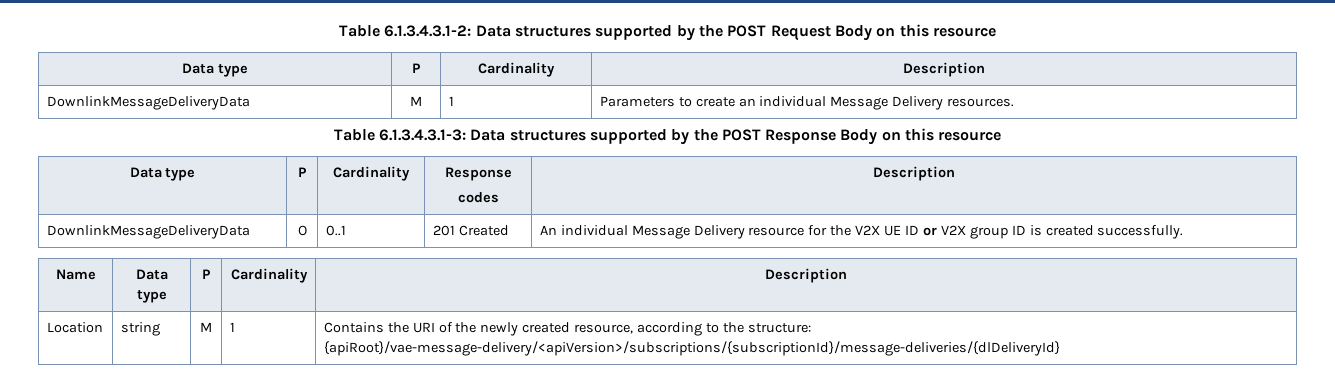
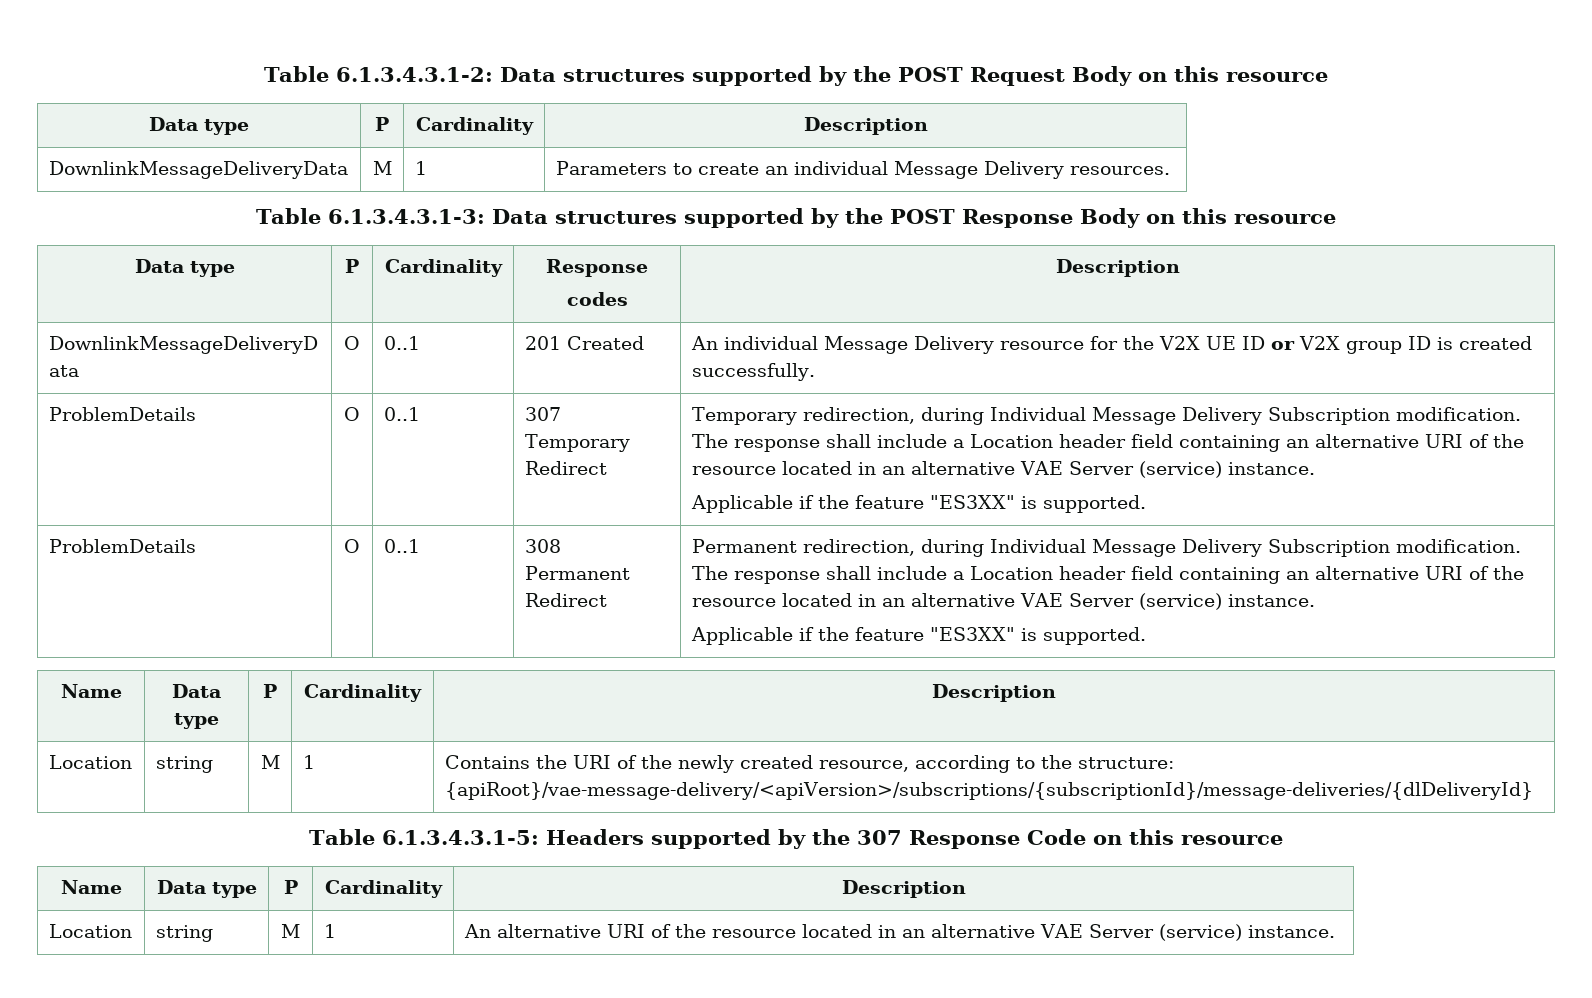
+ ProblemDetails | O | 0..1 | 307 Temporary Redirect | Temporary redirection, during Individual Message Delivery Subscription modification. The response shall include a Location header field containing an alternative URI of the resource located in an alternative VAE Server (service) instance.
+ Applicable if the feature "ES3XX" is supported.
+ ProblemDetails | O | 0..1 | 308 Permanent Redirect | Permanent redirection, during Individual Message Delivery Subscription modification. The response shall include a Location header field containing an alternative URI of the resource located in an alternative VAE Server (service) instance.
+ Applicable if the feature "ES3XX" is supported.
+ Table 6.1.3.4.3.1-5: Headers supported by the 307 Response Code on this resource
+ Name | Data type | P | Cardinality | Description
+ Location | string | M | 1 | An alternative URI of the resource located in an alternative VAE Server (service) instance.

